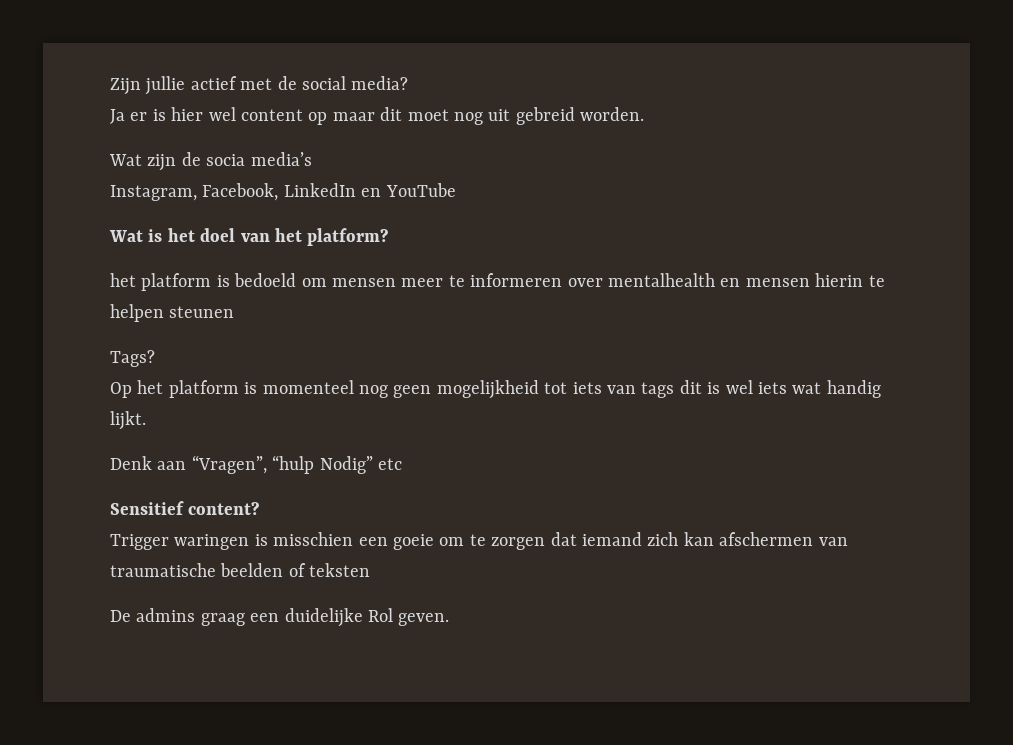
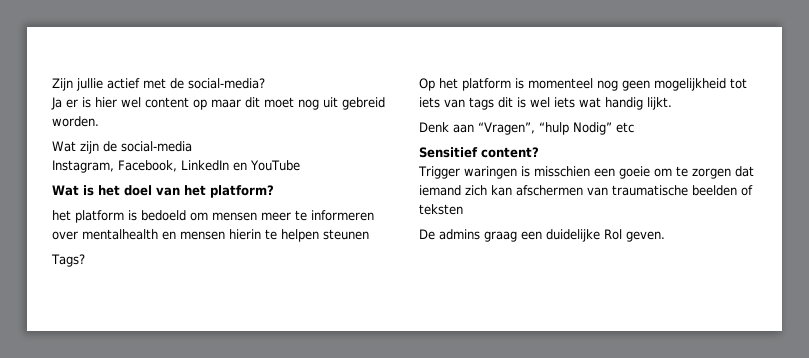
- Zijn jullie actief met de social media?
+ Zijn jullie actief met de social-media?
- Wat zijn de socia media’s
+ Wat zijn de social-media

